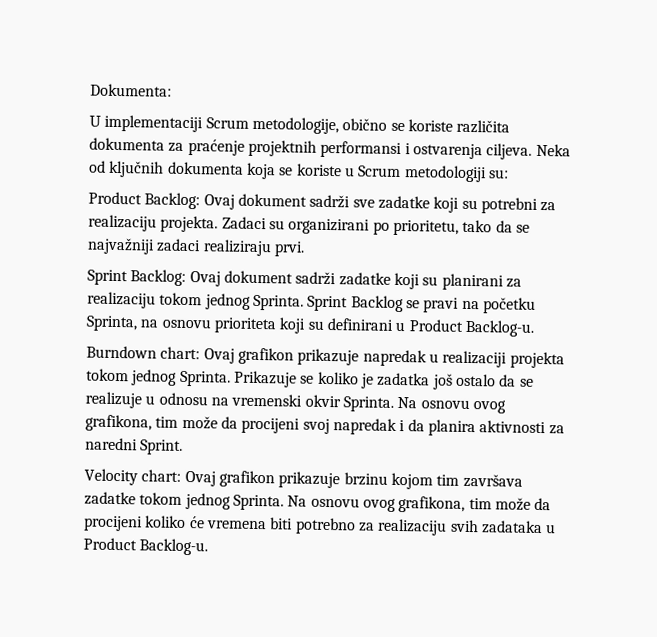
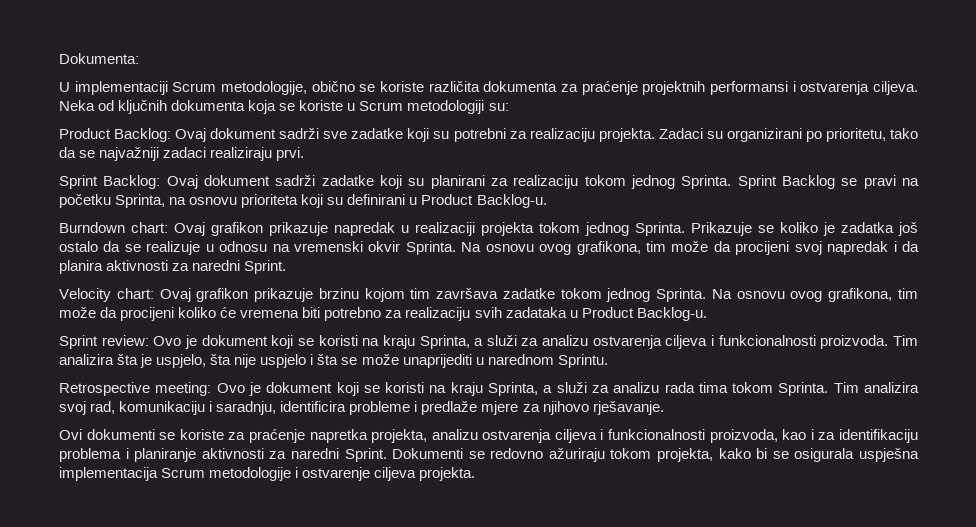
+ Sprint review: Ovo je dokument koji se koristi na kraju Sprinta, a služi za analizu ostvarenja ciljeva i funkcionalnosti proizvoda. Tim analizira šta je uspjelo, šta nije uspjelo i šta se može unaprijediti u narednom Sprintu.
+ Retrospective meeting: Ovo je dokument koji se koristi na kraju Sprinta, a služi za analizu rada tima tokom Sprinta. Tim analizira svoj rad, komunikaciju i saradnju, identificira probleme i predlaže mjere za njihovo rješavanje.
+ Ovi dokumenti se koriste za praćenje napretka projekta, analizu ostvarenja ciljeva i funkcionalnosti proizvoda, kao i za identifikaciju problema i planiranje aktivnosti za naredni Sprint. Dokumenti se redovno ažuriraju tokom projekta, kako bi se osigurala uspješna implementacija Scrum metodologije i ostvarenje ciljeva projekta.

